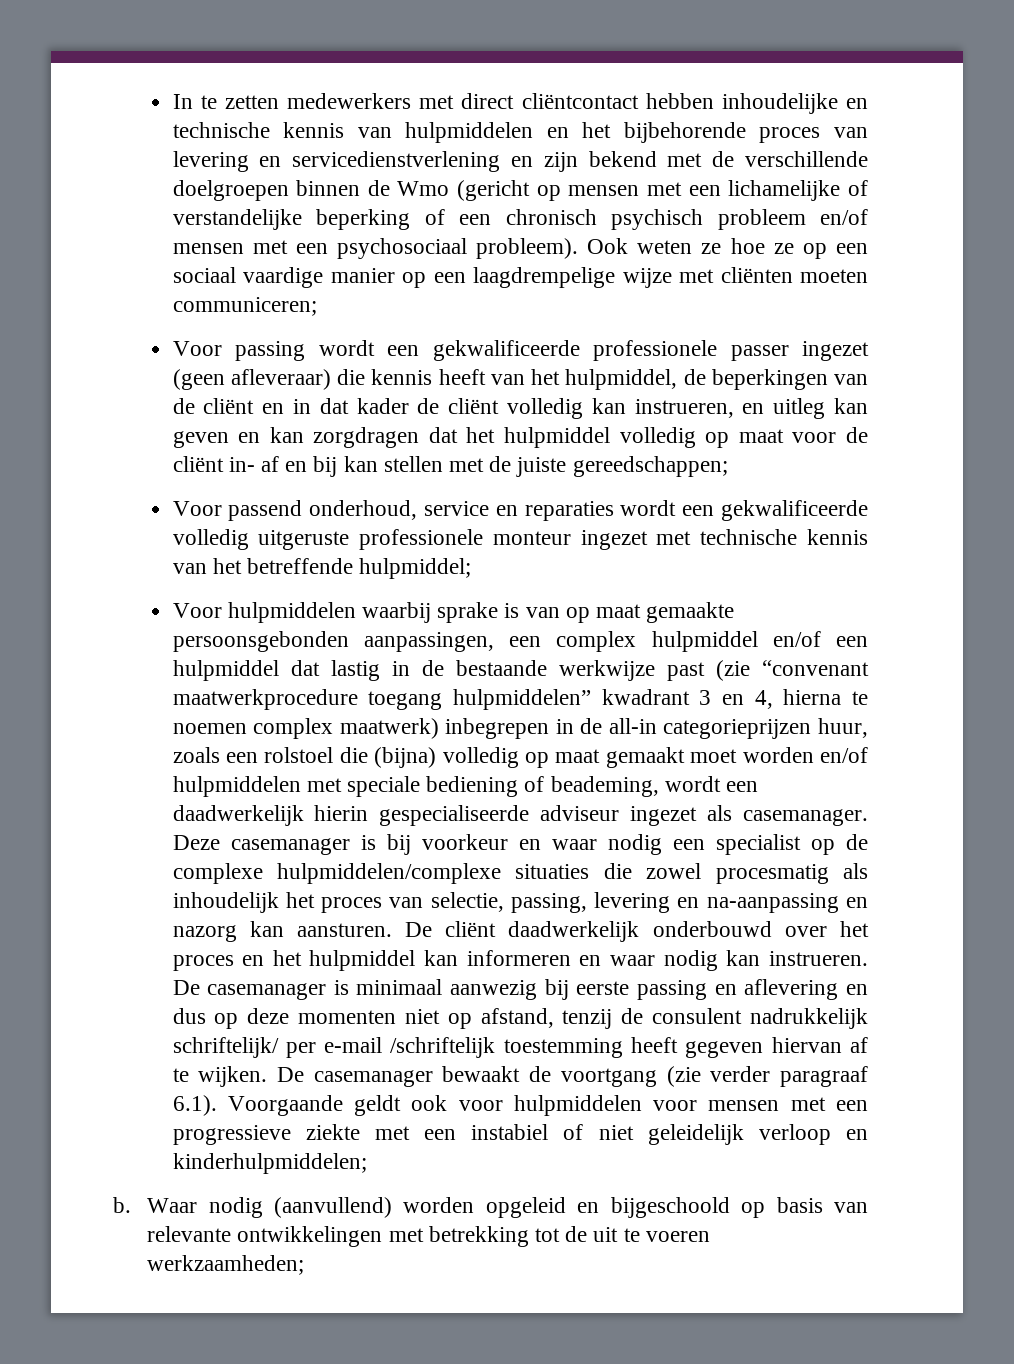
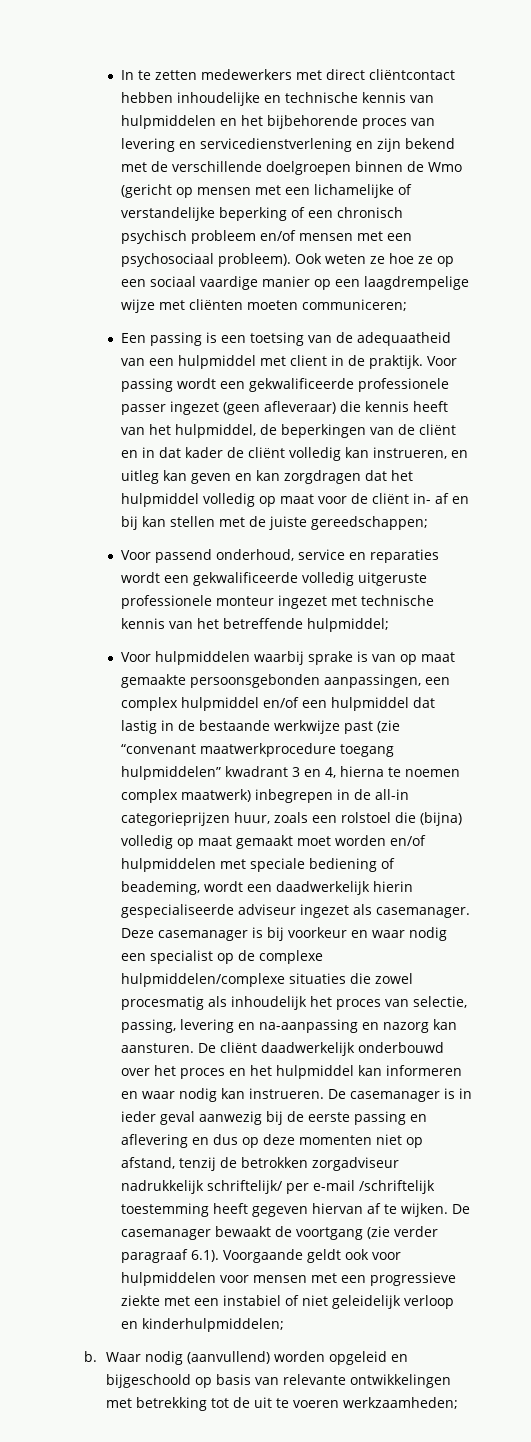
+ Een passing is een toetsing van de adequaatheid van een hulpmiddel met client in de praktijk.
- De casemanager is minimaal aanwezig bij eerste passing en aflevering en dus op deze momenten niet op afstand, tenzij de consulent nadrukkelijk schriftelijk/ per e-mail /schriftelijk toestemming heeft gegeven hiervan af te wijken.
+ De casemanager is in ieder geval aanwezig bij de eerste passing en aflevering en dus op deze momenten niet op afstand, tenzij de betrokken zorgadviseur nadrukkelijk schriftelijk/ per e-mail /schriftelijk toestemming heeft gegeven hiervan af te wijken.

